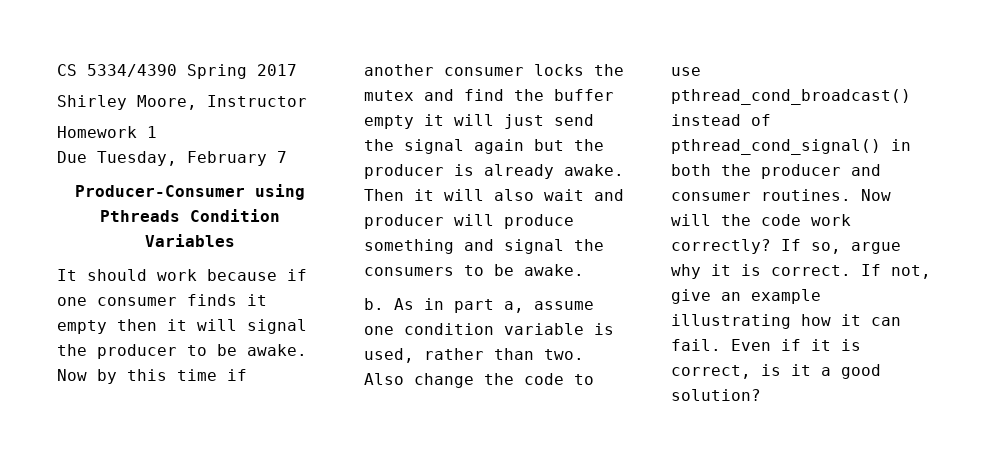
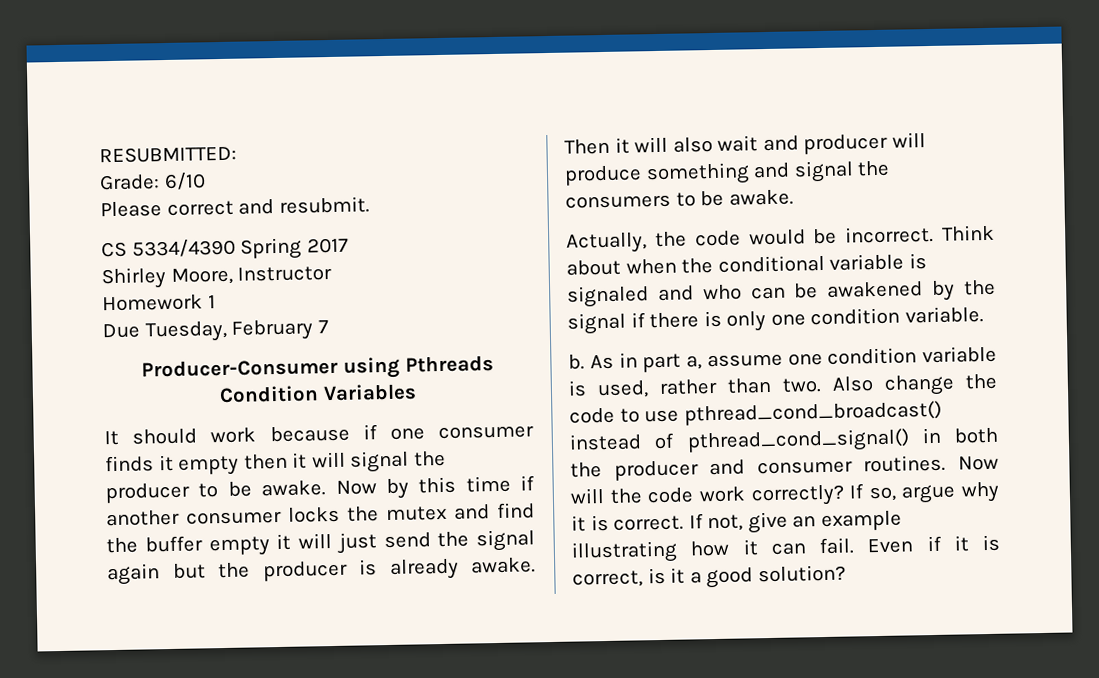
+ RESUBMITTED:
+ Grade: 6/10
+ Please correct and resubmit.
+ Actually, the code would be incorrect. Think about when the conditional variable is signaled and who can be awakened by the signal if there is only one condition variable.

